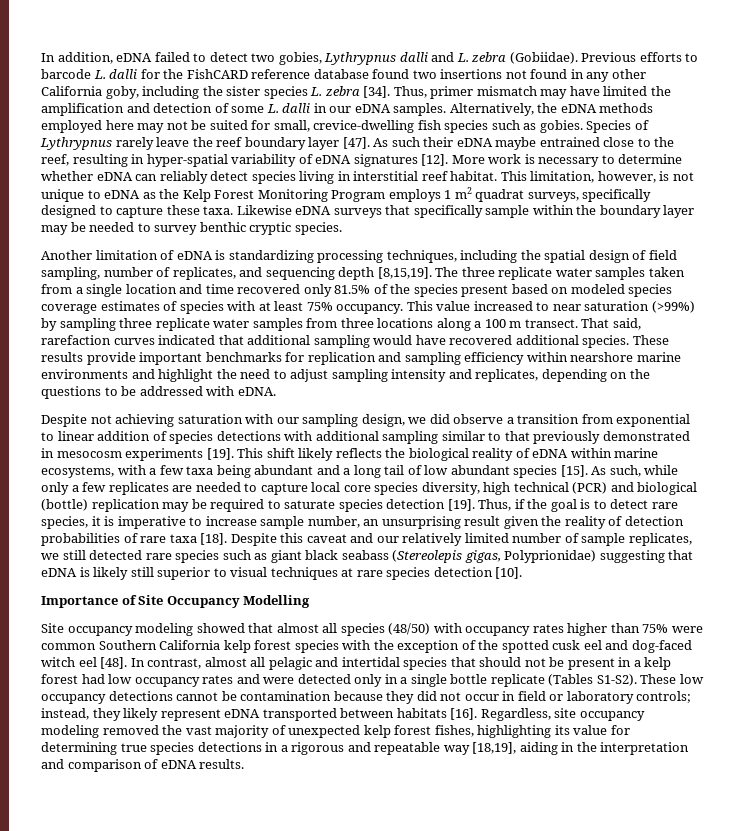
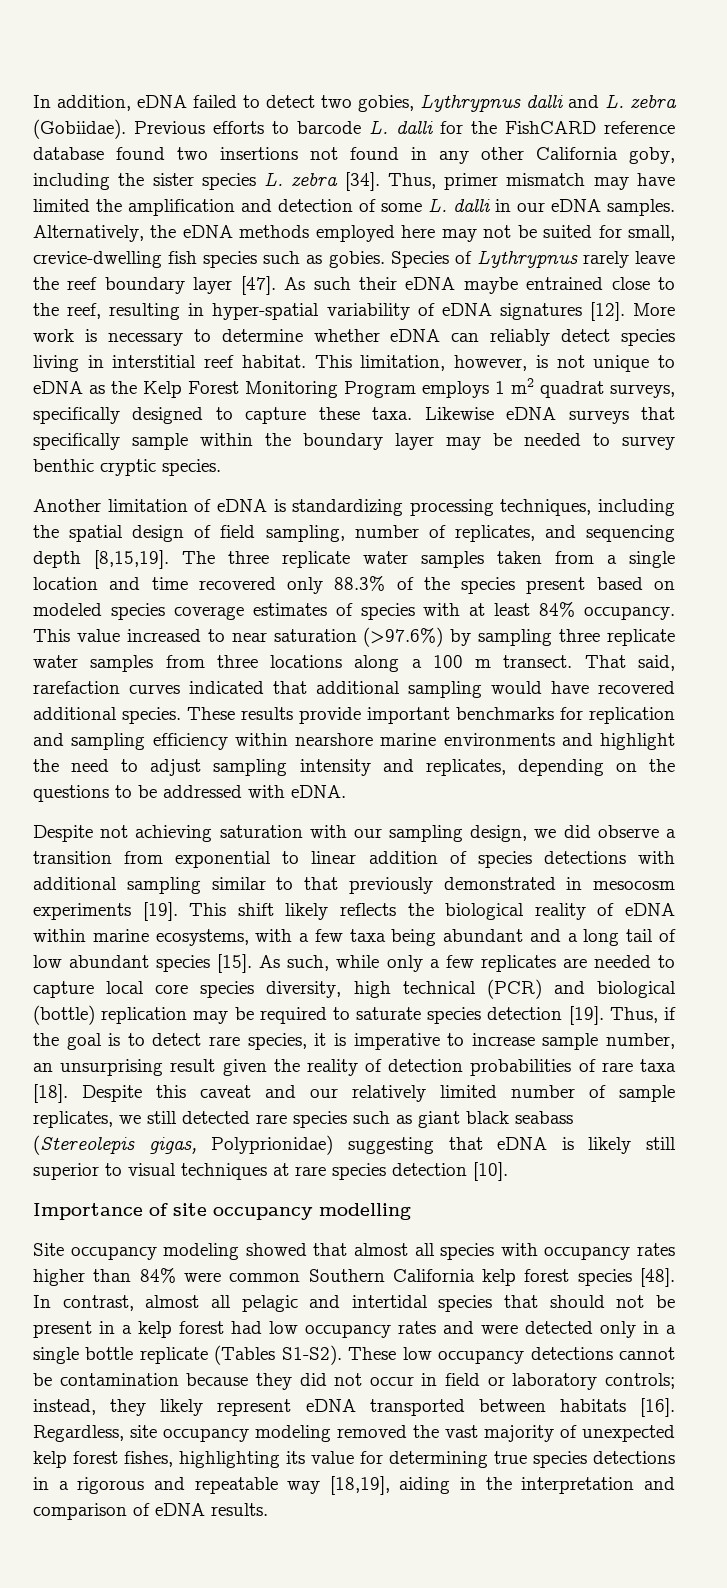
- The three replicate water samples taken from a single location and time recovered only 81.5% of the species present based on modeled species coverage estimates of species with at least 75% occupancy.
+ The three replicate water samples taken from a single location and time recovered only 88.3% of the species present based on modeled species coverage estimates of species with at least 84% occupancy.
- This value increased to near saturation (>99%) by sampling three replicate water samples from three locations along a 100 m transect.
+ This value increased to near saturation (>97.6%) by sampling three replicate water samples from three locations along a 100 m transect.
- Importance of Site Occupancy Modelling
+ Importance of site occupancy modelling
- Site occupancy modeling showed that almost all species (48/50) with occupancy rates higher than 75% were common Southern California kelp forest species with the exception of the spotted cusk eel and dog-faced witch eel [48].
+ Site occupancy modeling showed that almost all species with occupancy rates higher than 84% were common Southern California kelp forest species [48].

